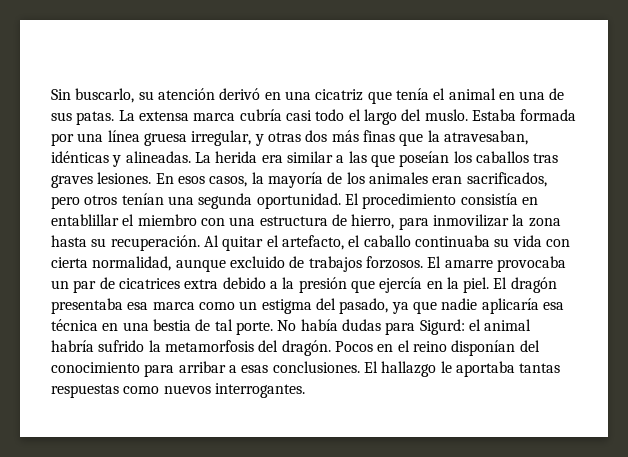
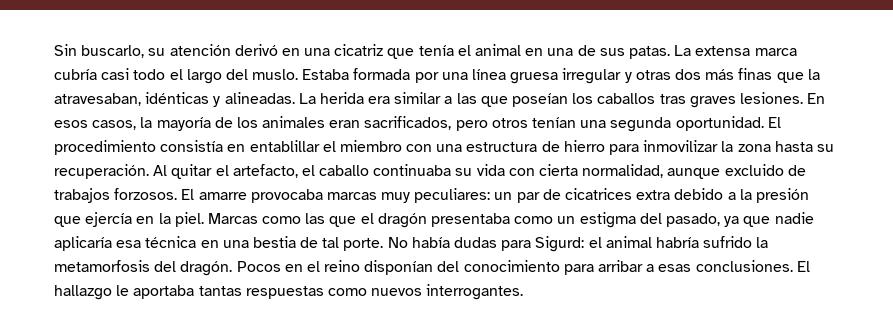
- Estaba formada por una línea gruesa irregular, y otras dos más finas que la atravesaban, idénticas y alineadas.
+ Estaba formada por una línea gruesa irregular y otras dos más finas que la atravesaban, idénticas y alineadas.
- El procedimiento consistía en entablillar el miembro con una estructura de hierro, para inmovilizar la zona hasta su recuperación.
+ El procedimiento consistía en entablillar el miembro con una estructura de hierro para inmovilizar la zona hasta su recuperación.
- El amarre provocaba un par de cicatrices extra debido a la presión que ejercía en la piel.
+ El amarre provocaba marcas muy peculiares: un par de cicatrices extra debido a la presión que ejercía en la piel.
- El dragón presentaba esa marca como un estigma del pasado, ya que nadie aplicaría esa técnica en una bestia de tal porte.
+ Marcas como las que el dragón presentaba como un estigma del pasado, ya que nadie aplicaría esa técnica en una bestia de tal porte.

